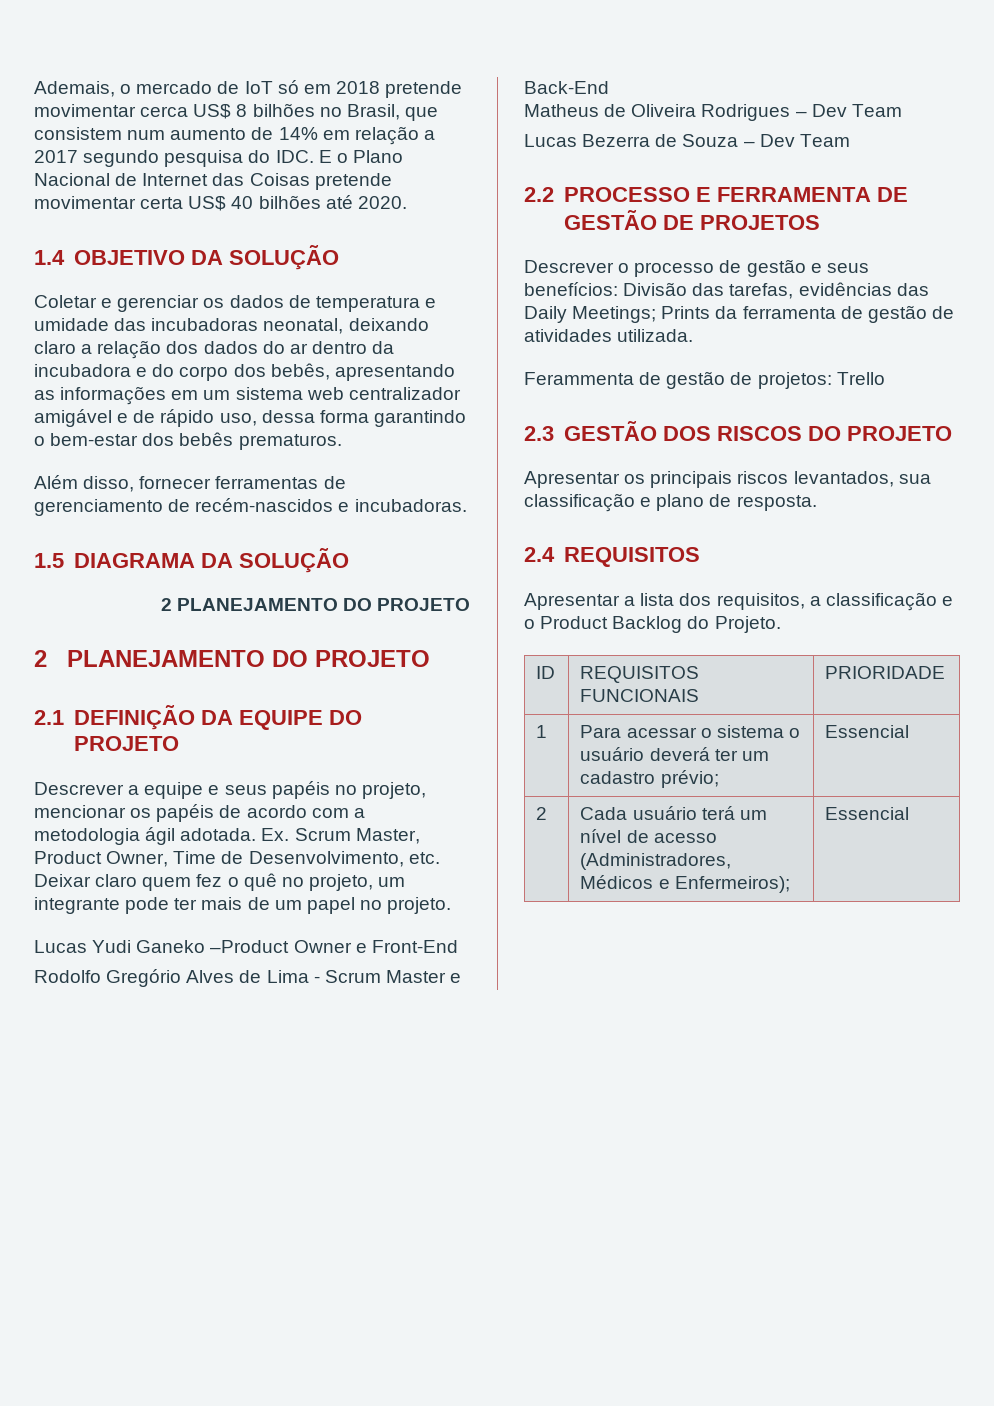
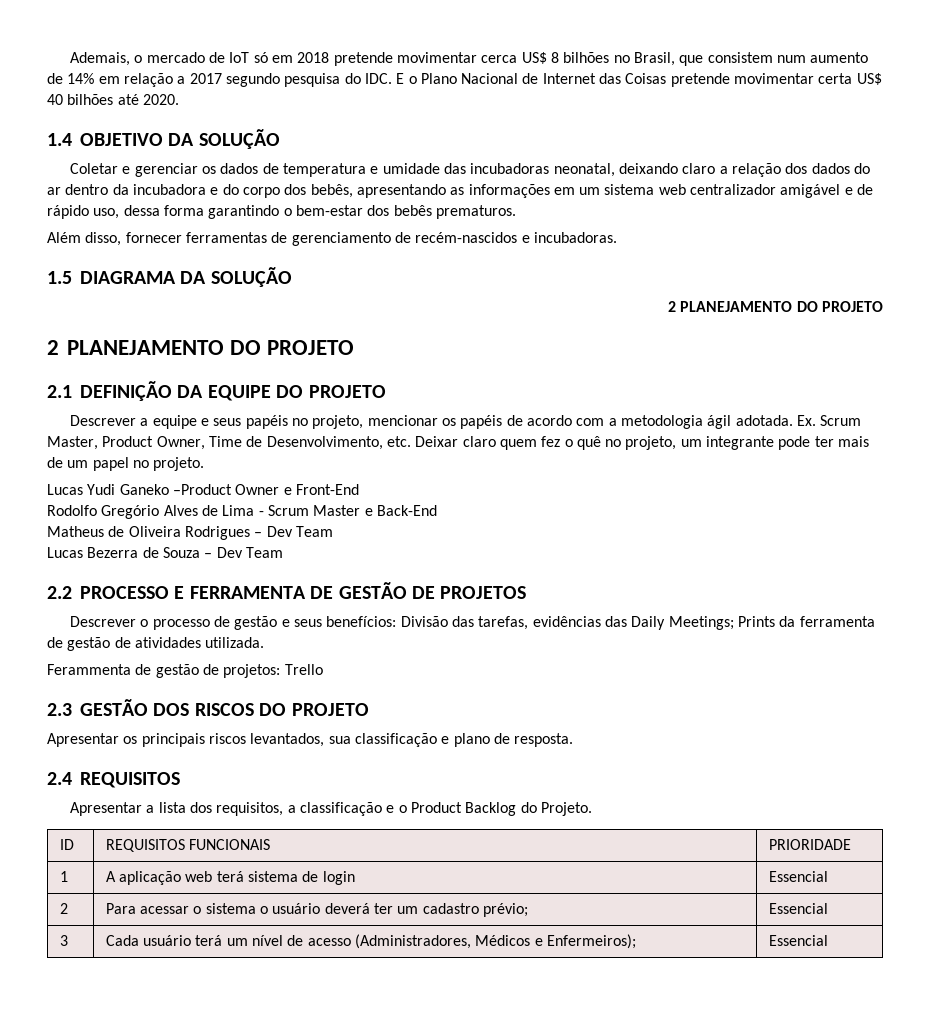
- 1 | Para acessar o sistema o usuário deverá ter um cadastro prévio; | Essencial
+ 1 | A aplicação web terá sistema de login | Essencial
+ 2 | Para acessar o sistema o usuário deverá ter um cadastro prévio; | Essencial
- 2 | Cada usuário terá um nível de acesso (Administradores, Médicos e Enfermeiros); | Essencial
+ 3 | Cada usuário terá um nível de acesso (Administradores, Médicos e Enfermeiros); | Essencial

